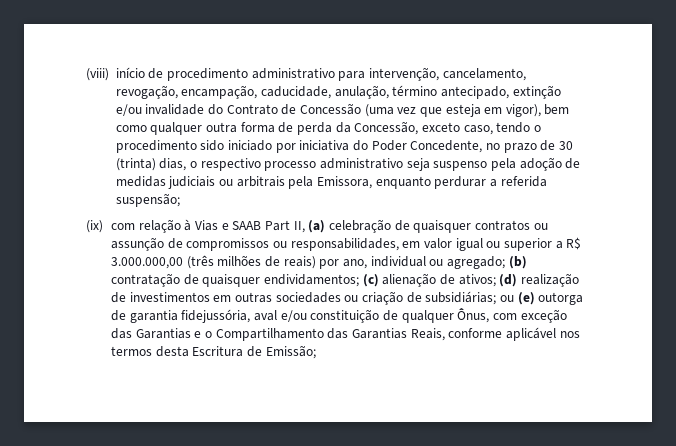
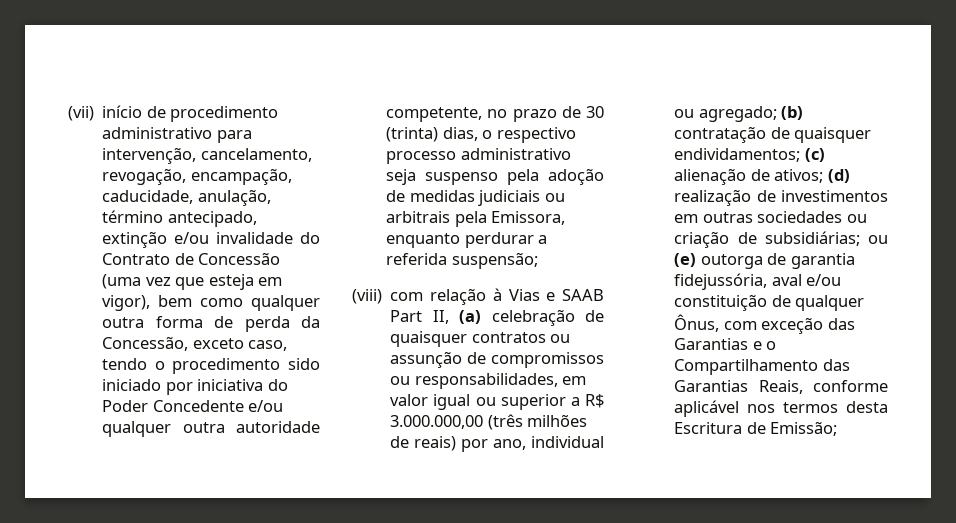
- (viii) início de procedimento administrativo para intervenção, cancelamento, revogação, encampação, caducidade, anulação, término antecipado, extinção e/ou invalidade do Contrato de Concessão (uma vez que esteja em vigor), bem como qualquer outra forma de perda da Concessão, exceto caso, tendo o procedimento sido iniciado por iniciativa do Poder Concedente, no prazo de 30 (trinta) dias, o respectivo processo administrativo seja suspenso pela adoção de medidas judiciais ou arbitrais pela Emissora, enquanto perdurar a referida suspensão;
+ (vii) início de procedimento administrativo para intervenção, cancelamento, revogação, encampação, caducidade, anulação, término antecipado, extinção e/ou invalidade do Contrato de Concessão (uma vez que esteja em vigor), bem como qualquer outra forma de perda da Concessão, exceto caso, tendo o procedimento sido iniciado por iniciativa do Poder Concedente e/ou qualquer outra autoridade competente, no prazo de 30 (trinta) dias, o respectivo processo administrativo seja suspenso pela adoção de medidas judiciais ou arbitrais pela Emissora, enquanto perdurar a referida suspensão;
- (ix) com relação à Vias e SAAB Part II, (a) celebração de quaisquer contratos ou assunção de compromissos ou responsabilidades, em valor igual ou superior a R$ 3.000.000,00 (três milhões de reais) por ano, individual ou agregado;
+ (viii) com relação à Vias e SAAB Part II, (a) celebração de quaisquer contratos ou assunção de compromissos ou responsabilidades, em valor igual ou superior a R$ 3.000.000,00 (três milhões de reais) por ano, individual ou agregado;

